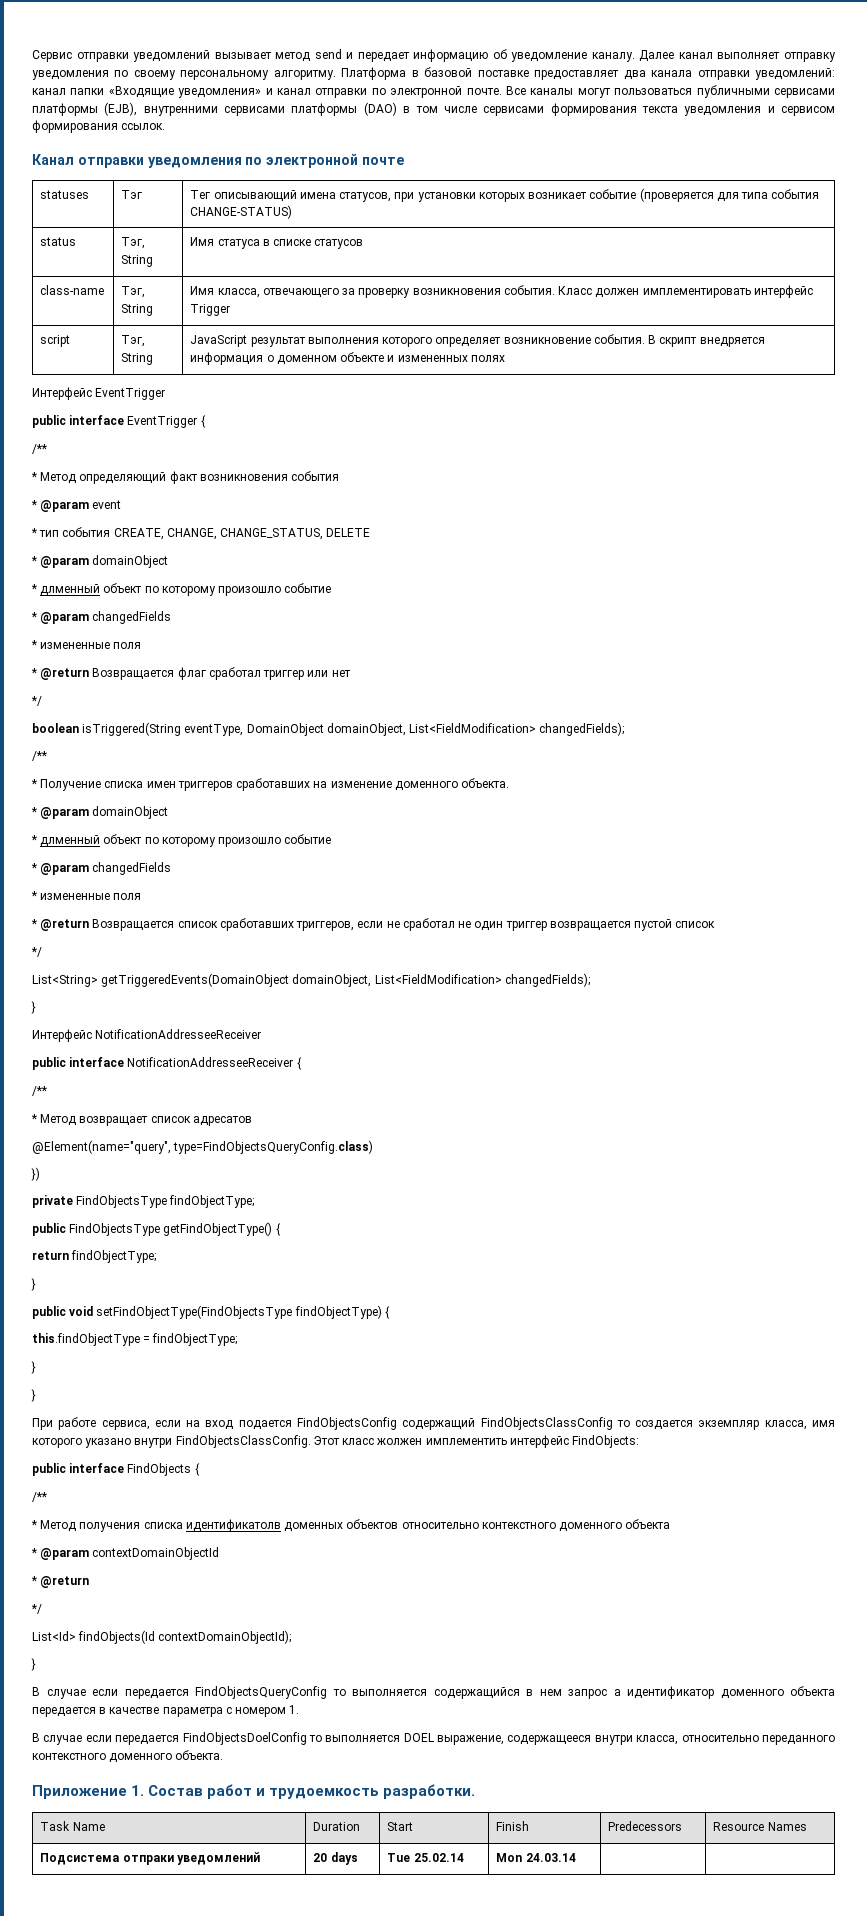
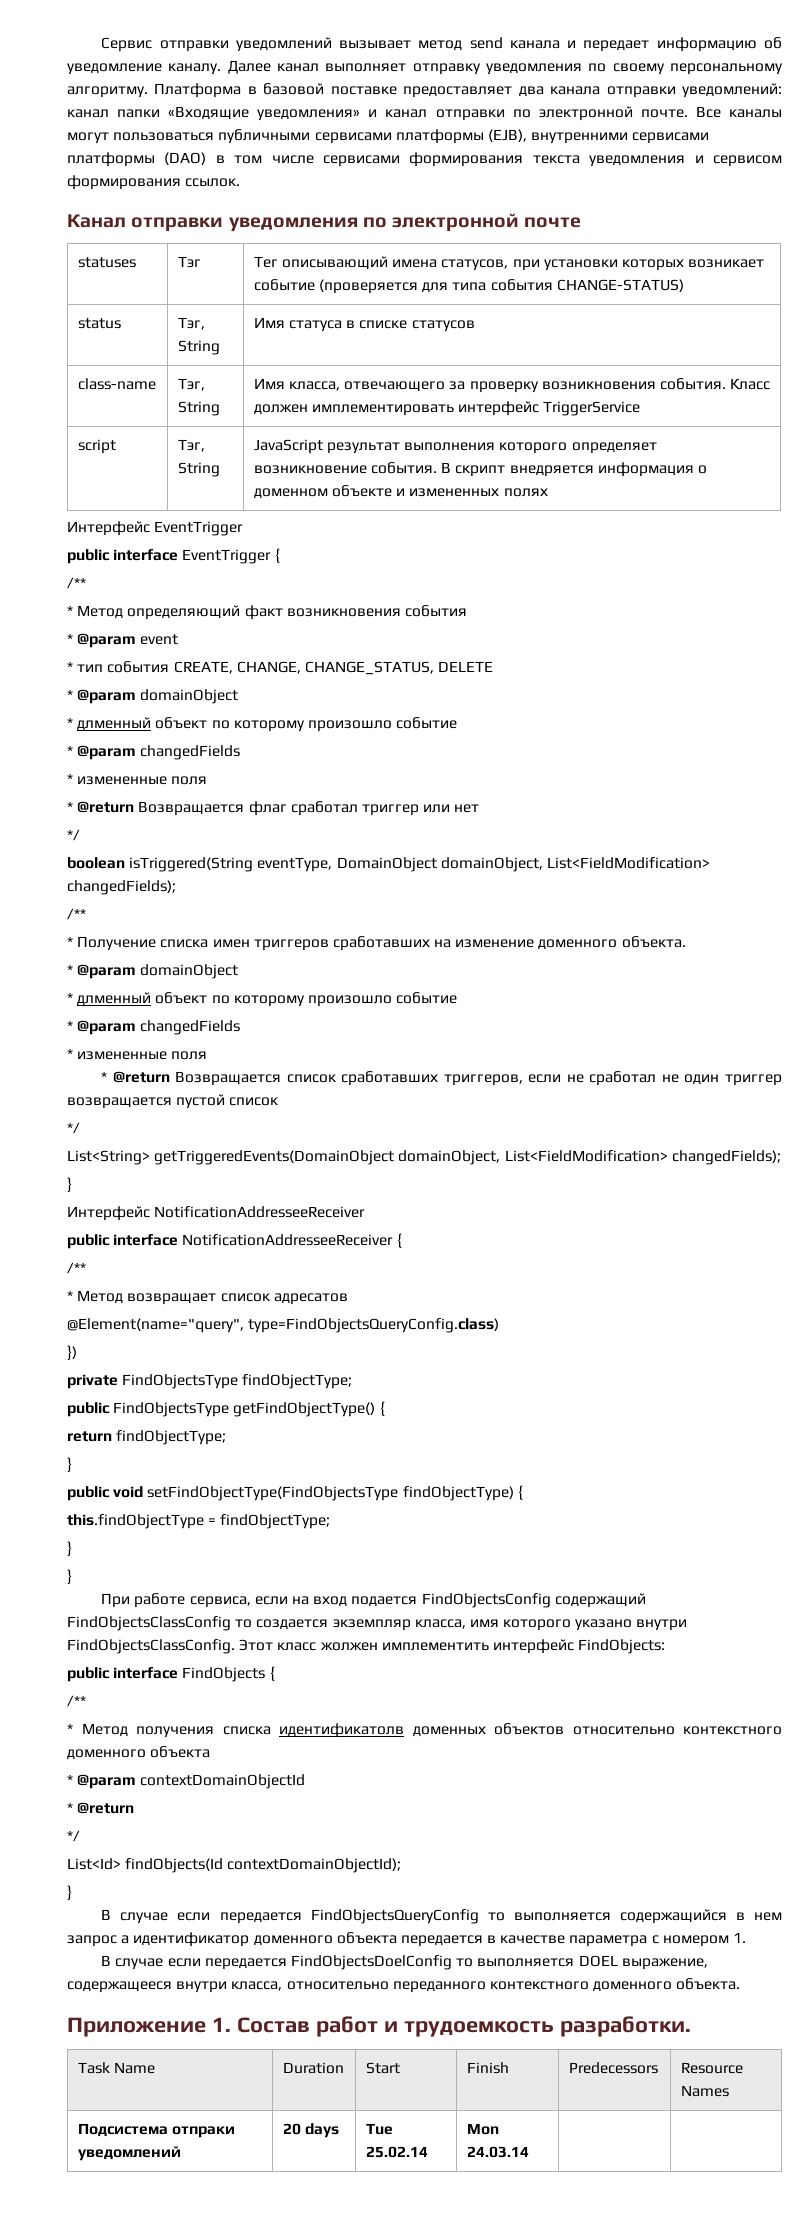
- Сервис отправки уведомлений вызывает метод send и передает информацию об уведомление каналу.
+ Сервис отправки уведомлений вызывает метод send канала и передает информацию об уведомление каналу.
- class-name | Тэг, String | Имя класса, отвечающего за проверку возникновения события. Класс должен имплементировать интерфейс Trigger
+ class-name | Тэг, String | Имя класса, отвечающего за проверку возникновения события. Класс должен имплементировать интерфейс TriggerService

